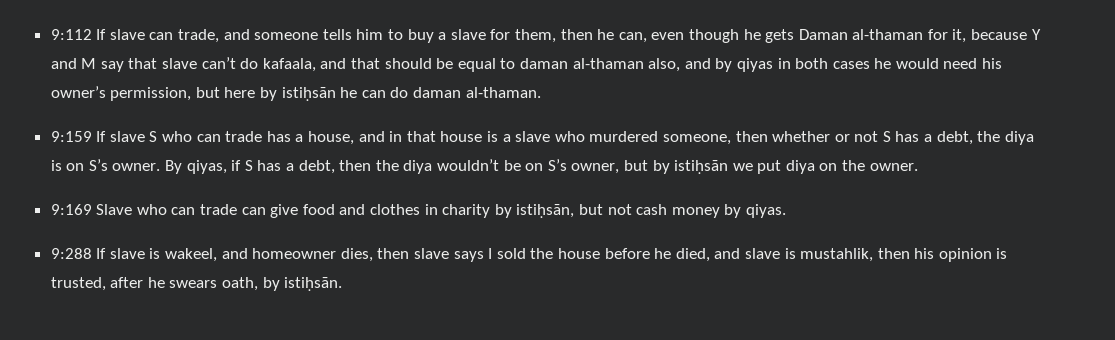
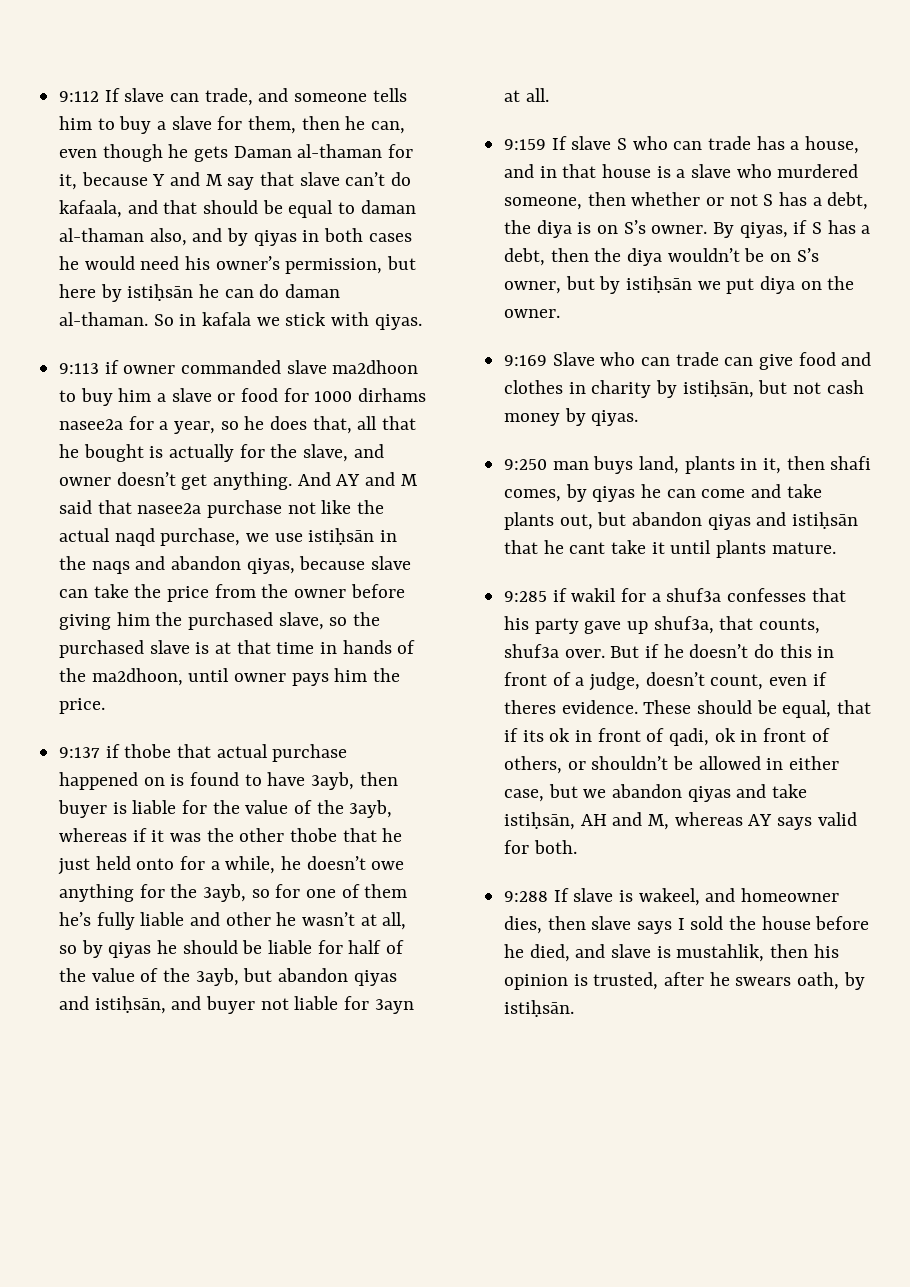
+ So in kafala we stick with qiyas.
+ 9:113 if owner commanded slave ma2dhoon to buy him a slave or food for 1000 dirhams nasee2a for a year, so he does that, all that he bought is actually for the slave, and owner doesn’t get anything. And AY and M said that nasee2a purchase not like the actual naqd purchase, we use istiḥsān in the naqs and abandon qiyas, because slave can take the price from the owner before giving him the purchased slave, so the purchased slave is at that time in hands of the ma2dhoon, until owner pays him the price.
+ 9:137 if thobe that actual purchase happened on is found to have 3ayb, then buyer is liable for the value of the 3ayb, whereas if it was the other thobe that he just held onto for a while, he doesn’t owe anything for the 3ayb, so for one of them he’s fully liable and other he wasn’t at all, so by qiyas he should be liable for half of the value of the 3ayb, but abandon qiyas and istiḥsān, and buyer not liable for 3ayn at all.
+ 9:250 man buys land, plants in it, then shafi comes, by qiyas he can come and take plants out, but abandon qiyas and istiḥsān that he cant take it until plants mature.
+ 9:285 if wakil for a shuf3a confesses that his party gave up shuf3a, that counts, shuf3a over. But if he doesn’t do this in front of a judge, doesn’t count, even if theres evidence. These should be equal, that if its ok in front of qadi, ok in front of others, or shouldn’t be allowed in either case, but we abandon qiyas and take istiḥsān, AH and M, whereas AY says valid for both.

